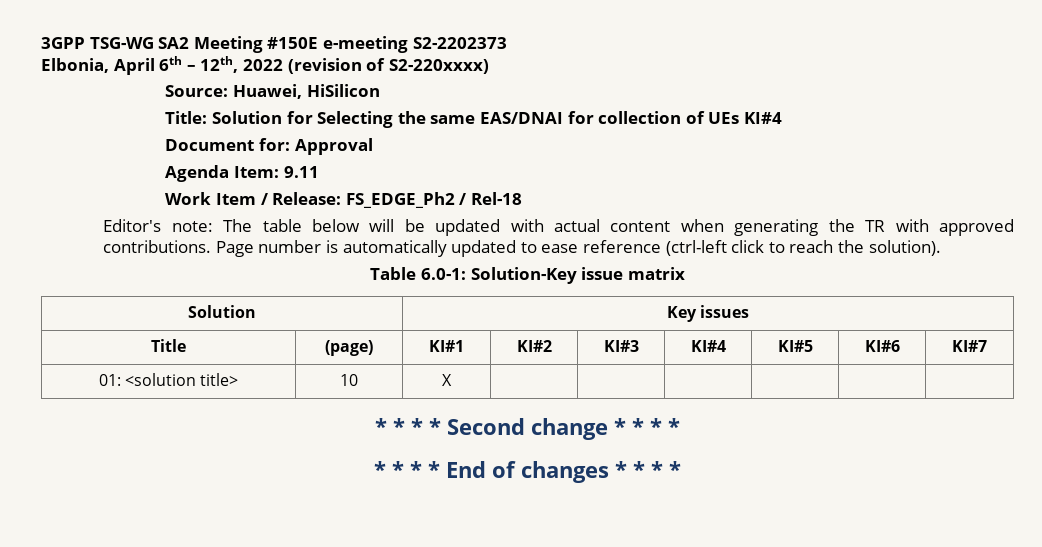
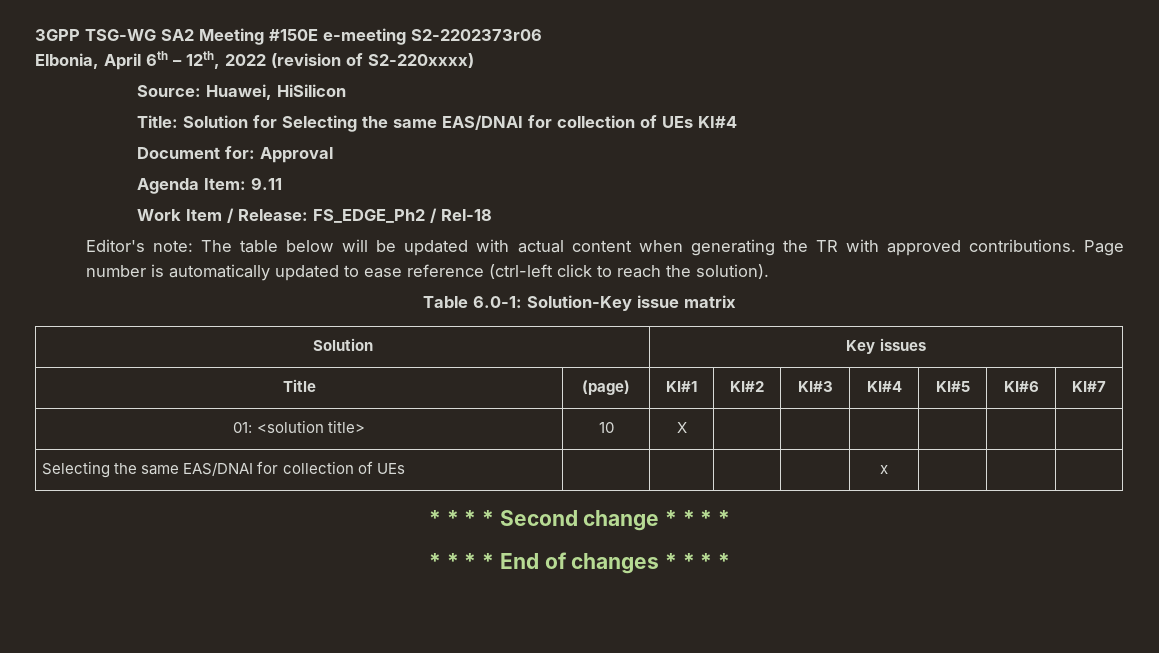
- 3GPP TSG-WG SA2 Meeting #150E e-meeting S2-2202373
+ 3GPP TSG-WG SA2 Meeting #150E e-meeting S2-2202373r06
+ Selecting the same EAS/DNAI for collection of UEs | | | | | x | | |

